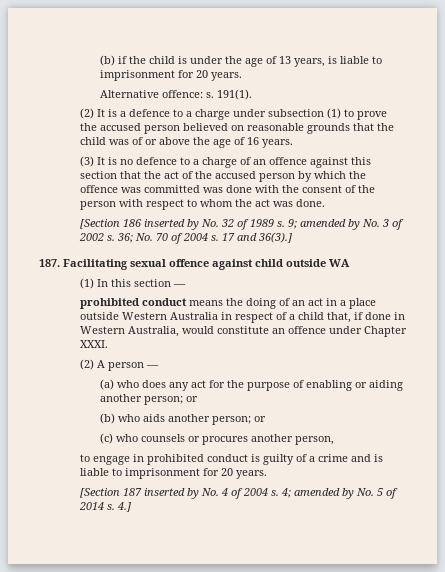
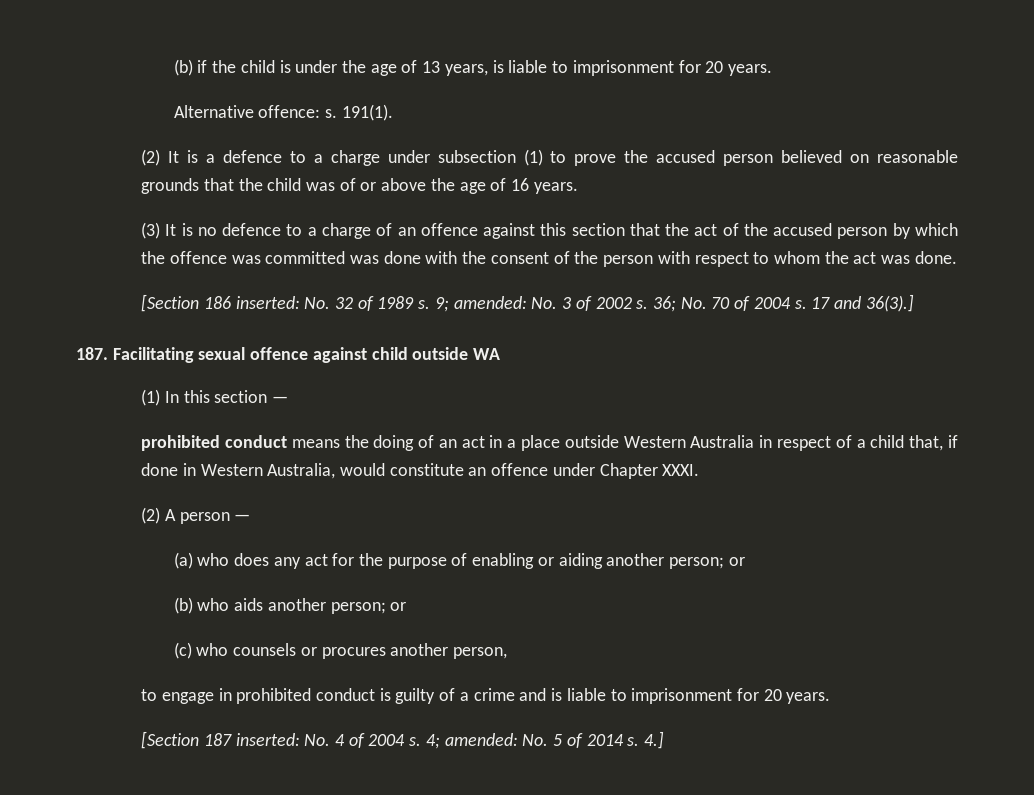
- [Section 186 inserted by No. 32 of 1989 s.
+ [Section 186 inserted: No. 32 of 1989 s.
- 9; amended by No. 3 of 2002 s.
+ 9; amended: No. 3 of 2002 s.
- [Section 187 inserted by No. 4 of 2004 s.
+ [Section 187 inserted: No. 4 of 2004 s.
- 4; amended by No. 5 of 2014 s.
+ 4; amended: No. 5 of 2014 s.

